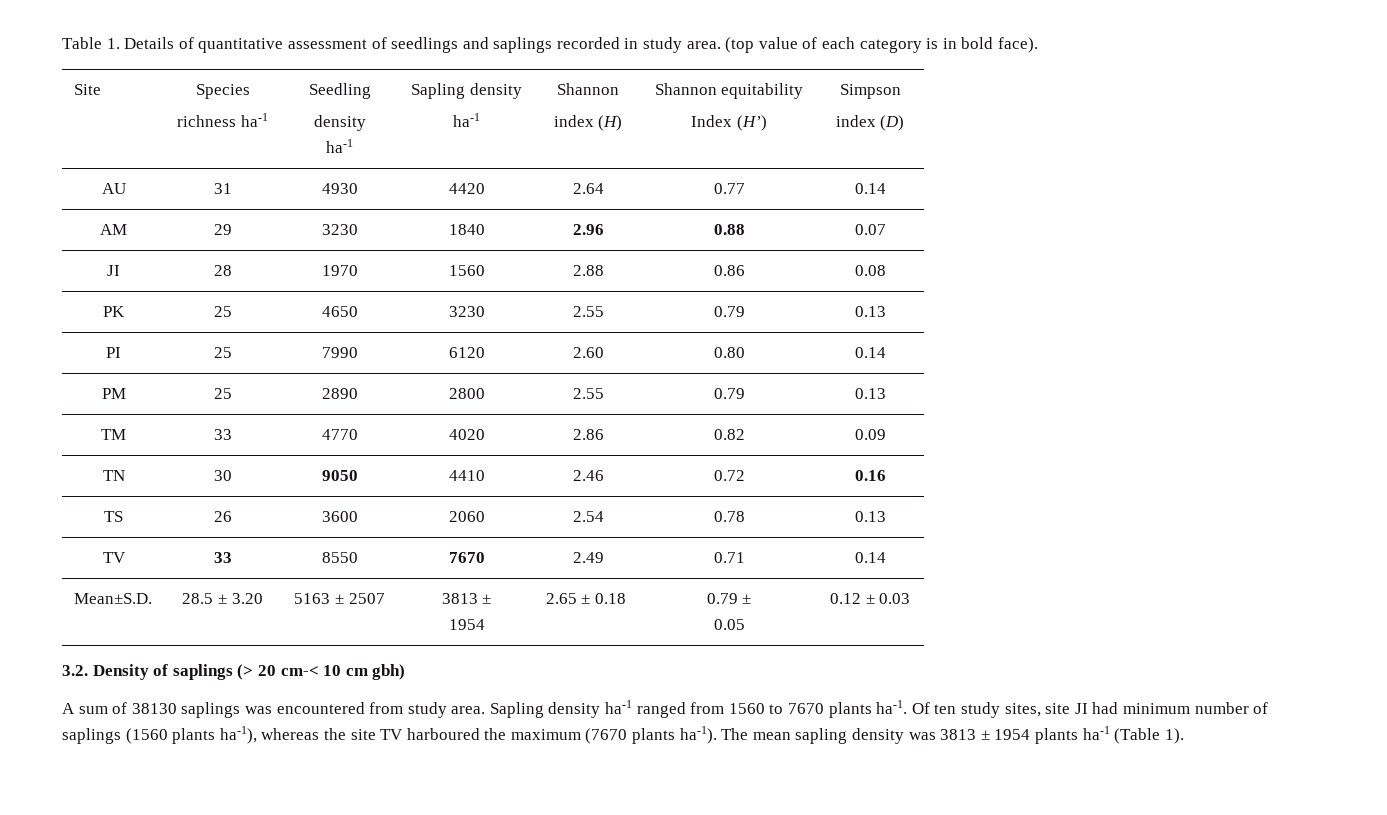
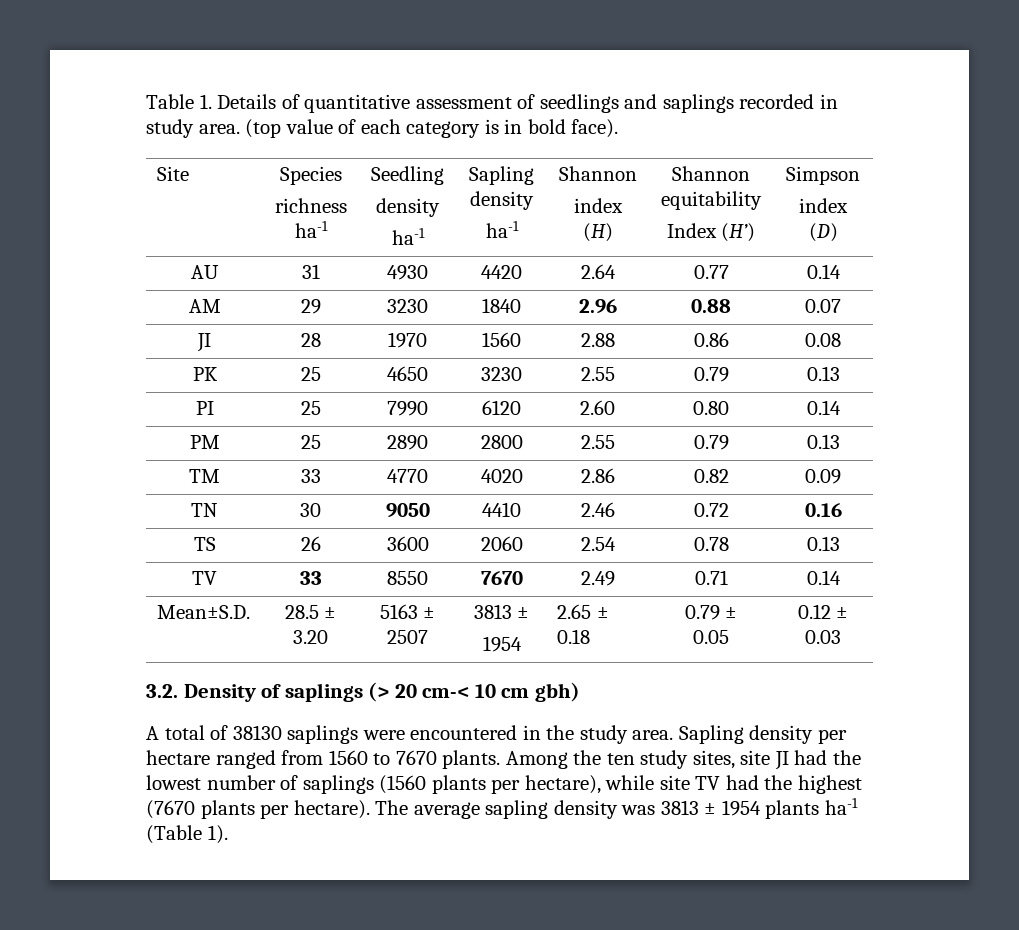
- A sum of 38130 saplings was encountered from study area.
+ A total of 38130 saplings were encountered in the study area.
- Sapling density ha-1 ranged from 1560 to 7670 plants ha-1. Of ten study sites, site JI had minimum number of saplings (1560 plants ha-1), whereas the site TV harboured the maximum (7670 plants ha-1). The mean sapling density was 3813 ± 1954 plants ha-1 (Table 1).
+ Sapling density per hectare ranged from 1560 to 7670 plants. Among the ten study sites, site JI had the lowest number of saplings (1560 plants per hectare), while site TV had the highest (7670 plants per hectare). The average sapling density was 3813 ± 1954 plants ha-1 (Table 1).

